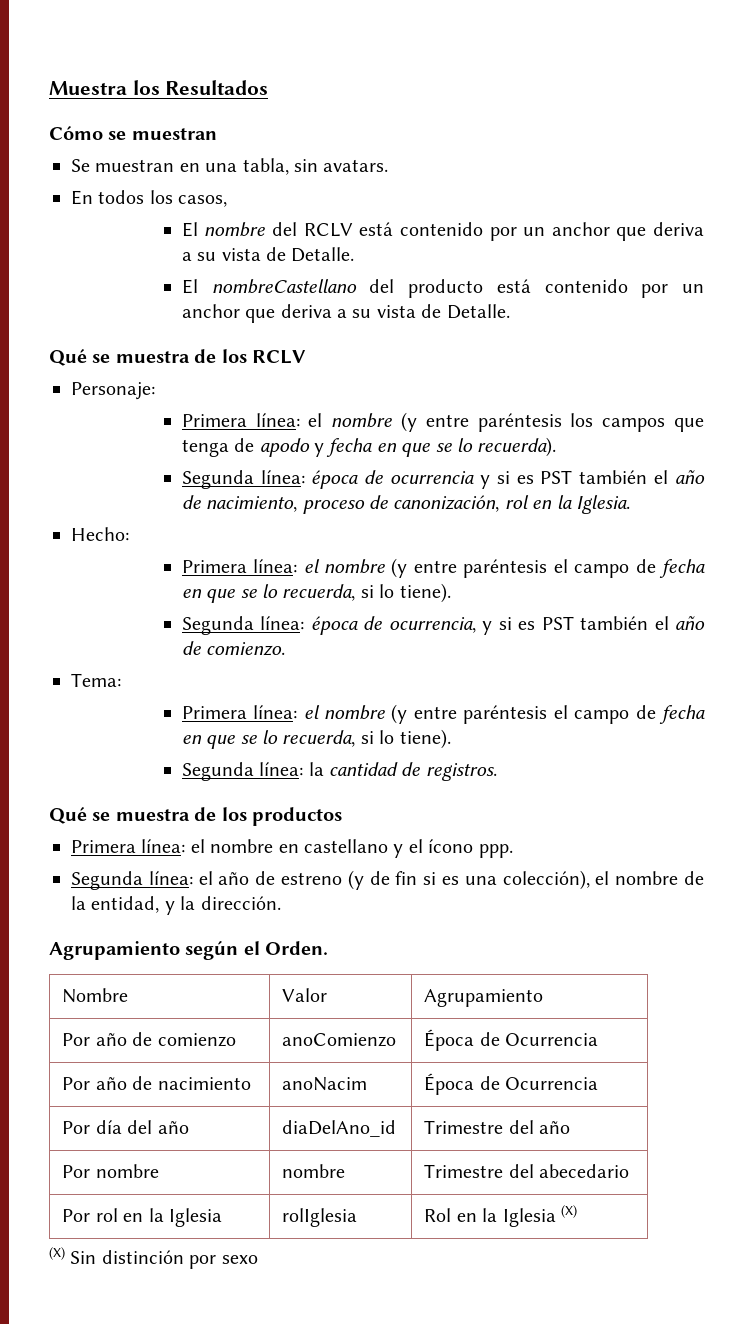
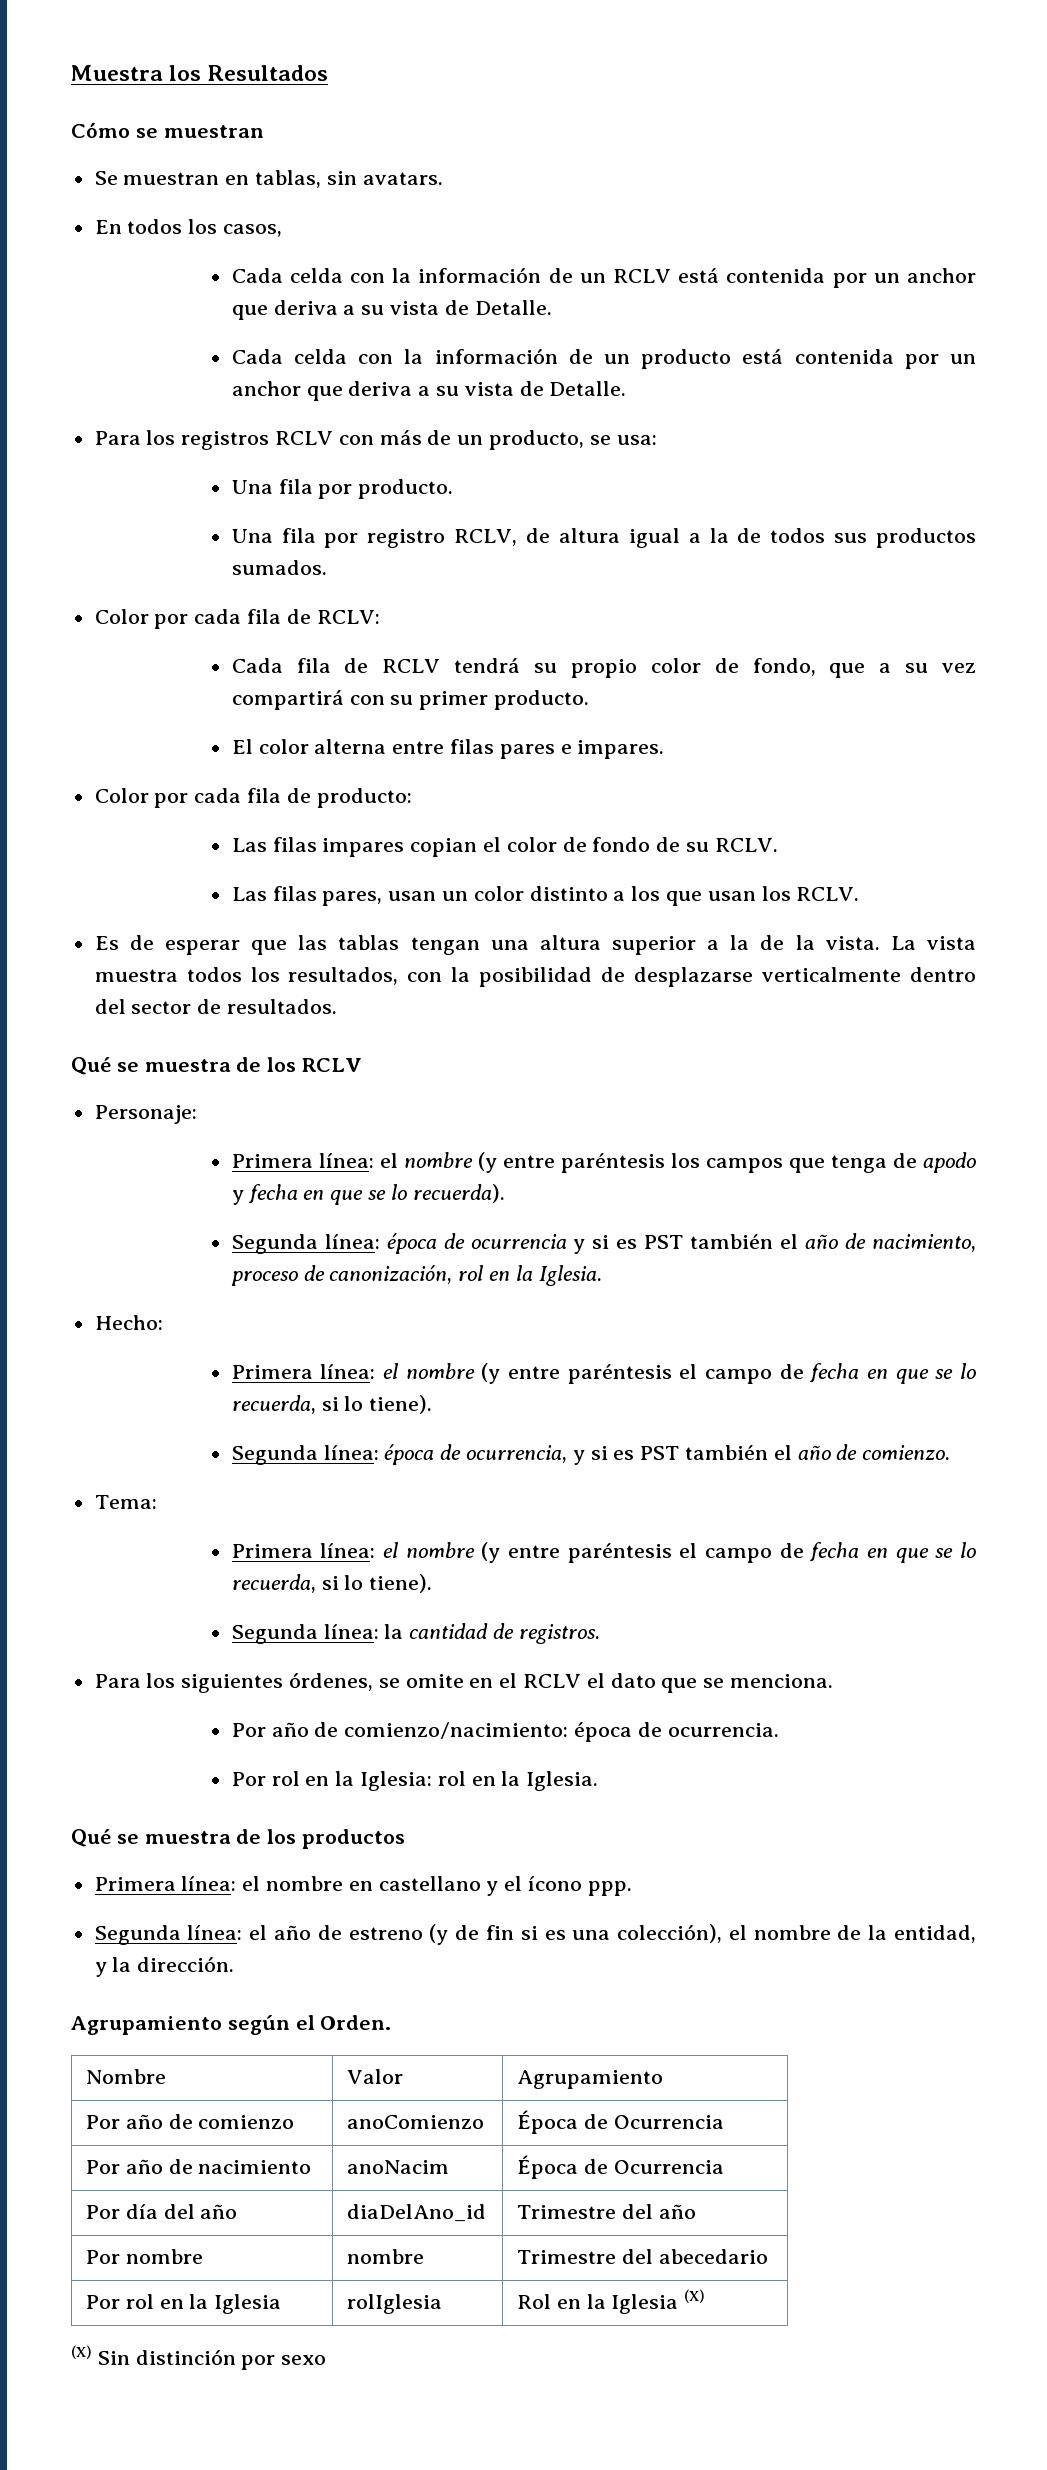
- Se muestran en una tabla, sin avatars.
+ Se muestran en tablas, sin avatars.
- El nombre del RCLV está contenido por un anchor que deriva a su vista de Detalle.
+ Cada celda con la información de un RCLV está contenida por un anchor que deriva a su vista de Detalle.
- El nombreCastellano del producto está contenido por un anchor que deriva a su vista de Detalle.
+ Cada celda con la información de un producto está contenida por un anchor que deriva a su vista de Detalle.
+ Para los registros RCLV con más de un producto, se usa:
+ Una fila por producto.
+ Una fila por registro RCLV, de altura igual a la de todos sus productos sumados.
+ Color por cada fila de RCLV:
+ Cada fila de RCLV tendrá su propio color de fondo, que a su vez compartirá con su primer producto.
+ El color alterna entre filas pares e impares.
+ Color por cada fila de producto:
+ Las filas impares copian el color de fondo de su RCLV.
+ Las filas pares, usan un color distinto a los que usan los RCLV.
+ Es de esperar que las tablas tengan una altura superior a la de la vista. La vista muestra todos los resultados, con la posibilidad de desplazarse verticalmente dentro del sector de resultados.
+ Para los siguientes órdenes, se omite en el RCLV el dato que se menciona.
+ Por año de comienzo/nacimiento: época de ocurrencia.
+ Por rol en la Iglesia: rol en la Iglesia.

